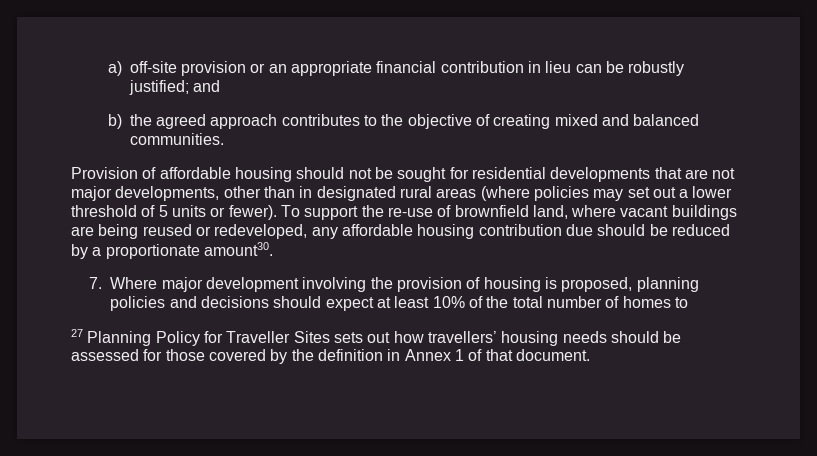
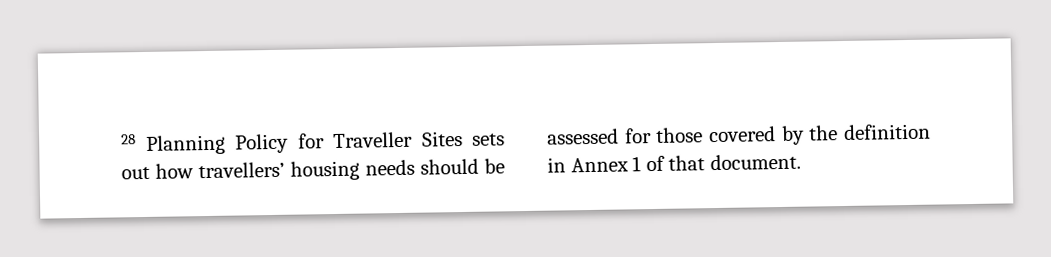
- a) off-site provision or an appropriate financial contribution in lieu can be robustly justified; and
- b) the agreed approach contributes to the objective of creating mixed and balanced communities.
- Provision of affordable housing should not be sought for residential developments that are not major developments, other than in designated rural areas (where policies may set out a lower threshold of 5 units or fewer). To support the re-use of brownfield land, where vacant buildings are being reused or redeveloped, any affordable housing contribution due should be reduced by a proportionate amount30.
- 7. Where major development involving the provision of housing is proposed, planning policies and decisions should expect at least 10% of the total number of homes to
- 27 Planning Policy for Traveller Sites sets out how travellers’ housing needs should be assessed for those covered by the definition in Annex 1 of that document.
+ 28 Planning Policy for Traveller Sites sets out how travellers’ housing needs should be assessed for those covered by the definition in Annex 1 of that document.

